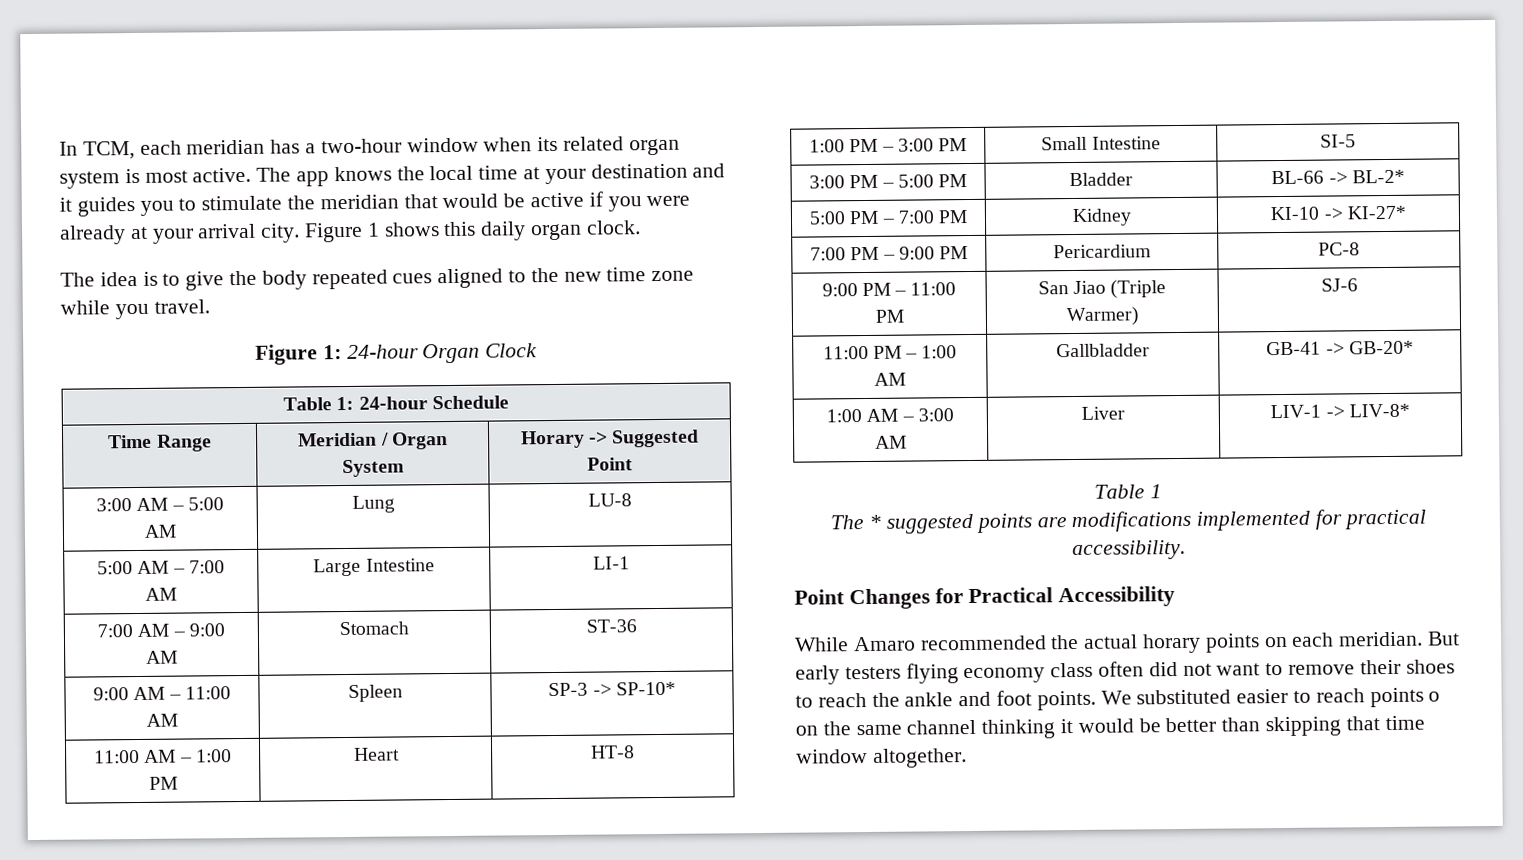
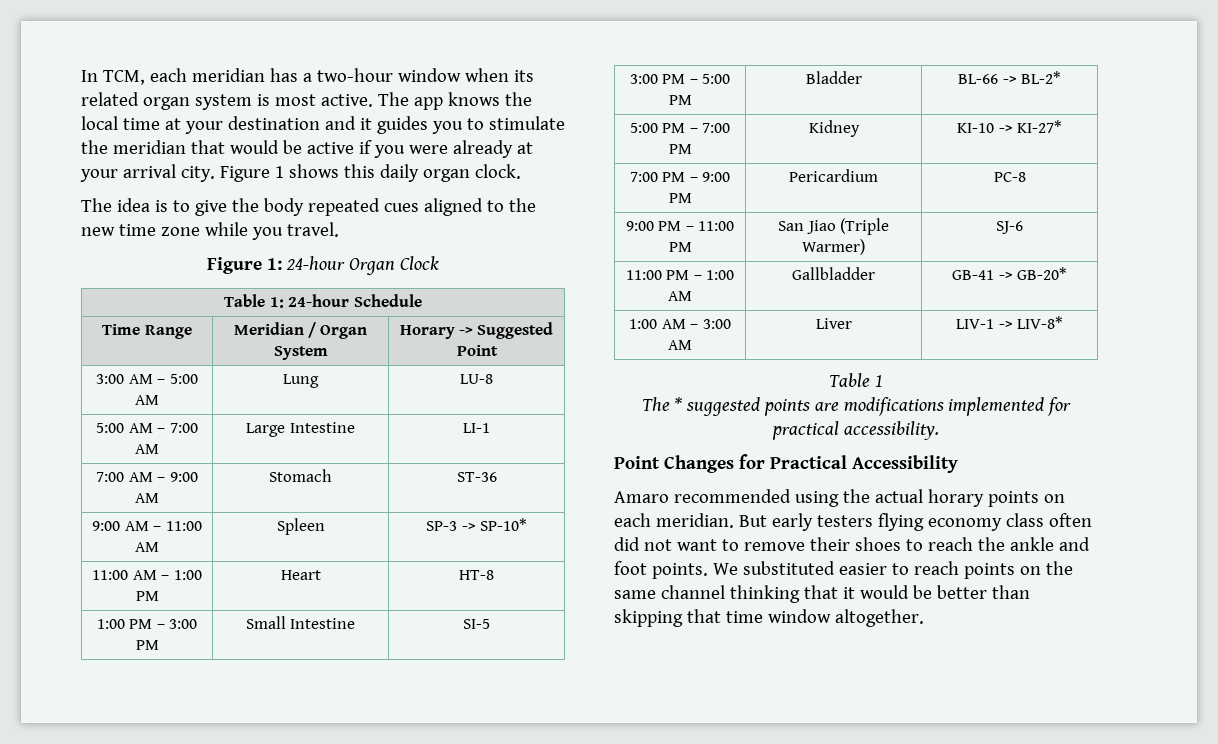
- While Amaro recommended the actual horary points on each meridian.
+ Amaro recommended using the actual horary points on each meridian.
- We substituted easier to reach points o on the same channel thinking it would be better than skipping that time window altogether.
+ We substituted easier to reach points on the same channel thinking that it would be better than skipping that time window altogether.

